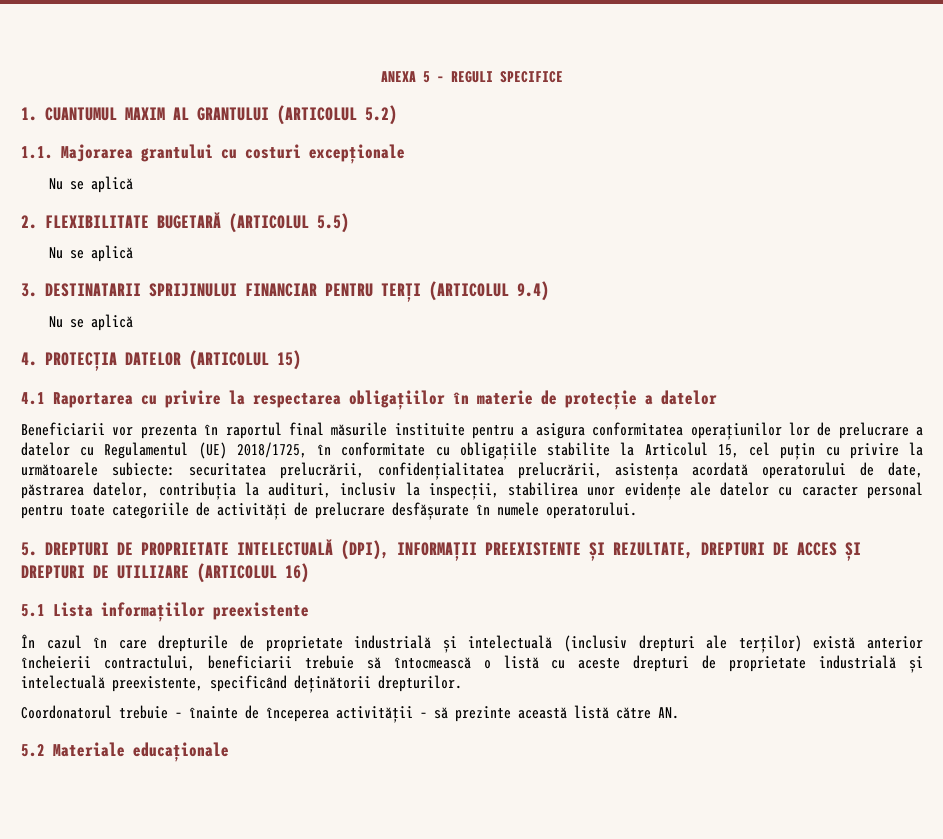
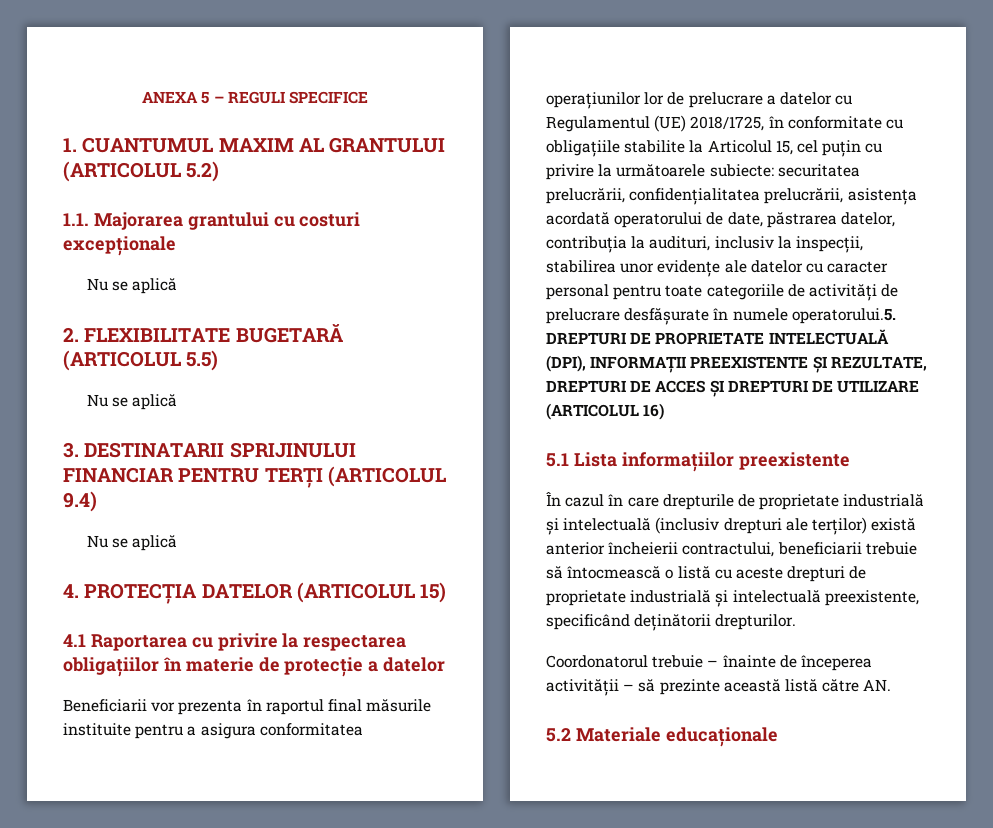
- securitatea prelucrării, confidențialitatea prelucrării, asistența acordată operatorului de date, păstrarea datelor, contribuția la audituri, inclusiv la inspecții, stabilirea unor evidențe ale datelor cu caracter personal pentru toate categoriile de activități de prelucrare desfășurate în numele operatorului.
- 5. DREPTURI DE PROPRIETATE INTELECTUALĂ (DPI), INFORMAȚII PREEXISTENTE ȘI REZULTATE, DREPTURI DE ACCES ȘI DREPTURI DE UTILIZARE (ARTICOLUL 16)
+ securitatea prelucrării, confidențialitatea prelucrării, asistența acordată operatorului de date, păstrarea datelor, contribuția la audituri, inclusiv la inspecții, stabilirea unor evidențe ale datelor cu caracter personal pentru toate categoriile de activități de prelucrare desfășurate în numele operatorului.5. DREPTURI DE PROPRIETATE INTELECTUALĂ (DPI), INFORMAȚII PREEXISTENTE ȘI REZULTATE, DREPTURI DE ACCES ȘI DREPTURI DE UTILIZARE (ARTICOLUL 16)

